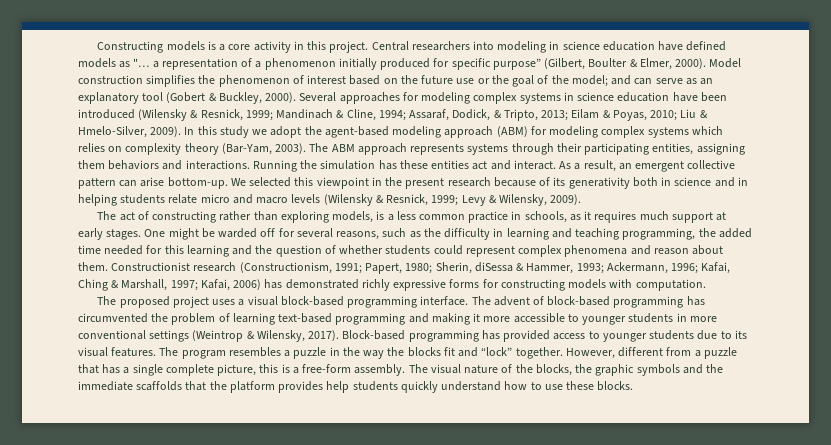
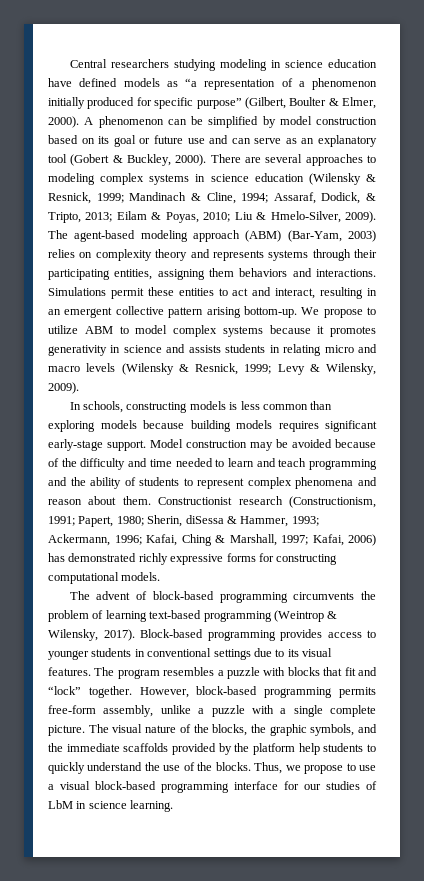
- Constructing models is a core activity in this project. Central researchers into modeling in science education have defined models as "… a representation of a phenomenon initially produced for specific purpose” (Gilbert, Boulter & Elmer, 2000).
+ Central researchers studying modeling in science education have defined models as “a representation of a phenomenon initially produced for specific purpose” (Gilbert, Boulter & Elmer, 2000).
- Model construction simplifies the phenomenon of interest based on the future use or the goal of the model; and can serve as an explanatory tool (Gobert & Buckley, 2000).
+ A phenomenon can be simplified by model construction based on its goal or future use and can serve as an explanatory tool (Gobert & Buckley, 2000).
- Several approaches for modeling complex systems in science education have been introduced (Wilensky & Resnick, 1999; Mandinach & Cline, 1994; Assaraf, Dodick, & Tripto, 2013; Eilam & Poyas, 2010; Liu & Hmelo-Silver, 2009).
+ There are several approaches to modeling complex systems in science education (Wilensky & Resnick, 1999; Mandinach & Cline, 1994; Assaraf, Dodick, & Tripto, 2013; Eilam & Poyas, 2010; Liu & Hmelo-Silver, 2009).
- In this study we adopt the agent-based modeling approach (ABM) for modeling complex systems which relies on complexity theory (Bar-Yam, 2003). The ABM approach represents systems through their participating entities, assigning them behaviors and interactions.
+ The agent-based modeling approach (ABM) (Bar-Yam, 2003) relies on complexity theory and represents systems through their participating entities, assigning them behaviors and interactions.
- Running the simulation has these entities act and interact. As a result, an emergent collective pattern can arise bottom-up. We selected this viewpoint in the present research because of its generativity both in science and in helping students relate micro and macro levels (Wilensky & Resnick, 1999; Levy & Wilensky, 2009).
+ Simulations permit these entities to act and interact, resulting in an emergent collective pattern arising bottom-up. We propose to utilize ABM to model complex systems because it promotes generativity in science and assists students in relating micro and macro levels (Wilensky & Resnick, 1999; Levy & Wilensky, 2009).
- The act of constructing rather than exploring models, is a less common practice in schools, as it requires much support at early stages. One might be warded off for several reasons, such as the difficulty in learning and teaching programming, the added time needed for this learning and the question of whether students could represent complex phenomena and reason about them.
+ In schools, constructing models is less common than exploring models because building models requires significant early-stage support. Model construction may be avoided because of the difficulty and time needed to learn and teach programming and the ability of students to represent complex phenomena and reason about them.
- Constructionist research (Constructionism, 1991; Papert, 1980; Sherin, diSessa & Hammer, 1993; Ackermann, 1996; Kafai, Ching & Marshall, 1997; Kafai, 2006) has demonstrated richly expressive forms for constructing models with computation.
- The proposed project uses a visual block-based programming interface. The advent of block-based programming has circumvented the problem of learning text-based programming and making it more accessible to younger students in more conventional settings (Weintrop & Wilensky, 2017).
+ Constructionist research (Constructionism, 1991; Papert, 1980; Sherin, diSessa & Hammer, 1993; Ackermann, 1996; Kafai, Ching & Marshall, 1997; Kafai, 2006) has demonstrated richly expressive forms for constructing computational models.
+ The advent of block-based programming circumvents the problem of learning text-based programming (Weintrop & Wilensky, 2017).
- Block-based programming has provided access to younger students due to its visual features.
+ Block-based programming provides access to younger students in conventional settings due to its visual features.
- The program resembles a puzzle in the way the blocks fit and “lock” together.
+ The program resembles a puzzle with blocks that fit and “lock” together.
- However, different from a puzzle that has a single complete picture, this is a free-form assembly.
+ However, block-based programming permits free-form assembly, unlike a puzzle with a single complete picture.
- The visual nature of the blocks, the graphic symbols and the immediate scaffolds that the platform provides help students quickly understand how to use these blocks.
+ The visual nature of the blocks, the graphic symbols, and the immediate scaffolds provided by the platform help students to quickly understand the use of the blocks. Thus, we propose to use a visual block-based programming interface for our studies of LbM in science learning.

